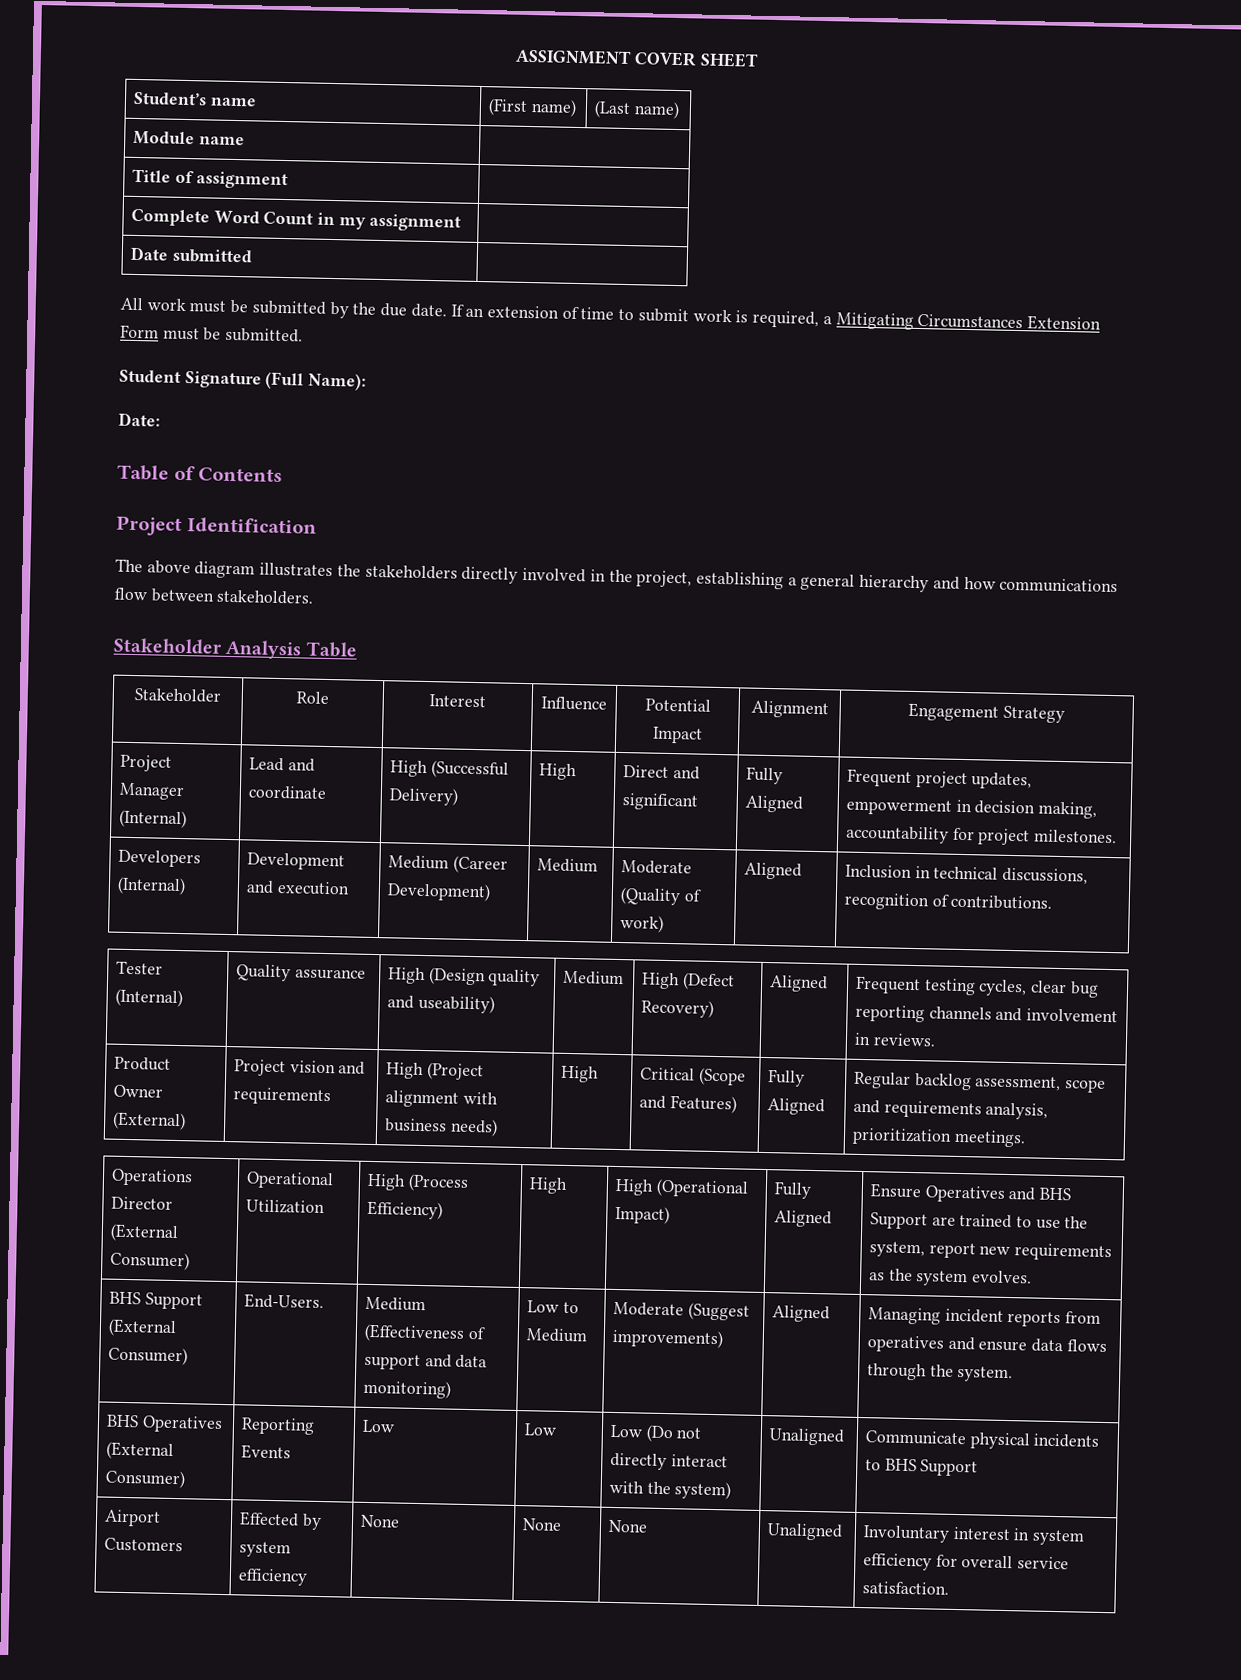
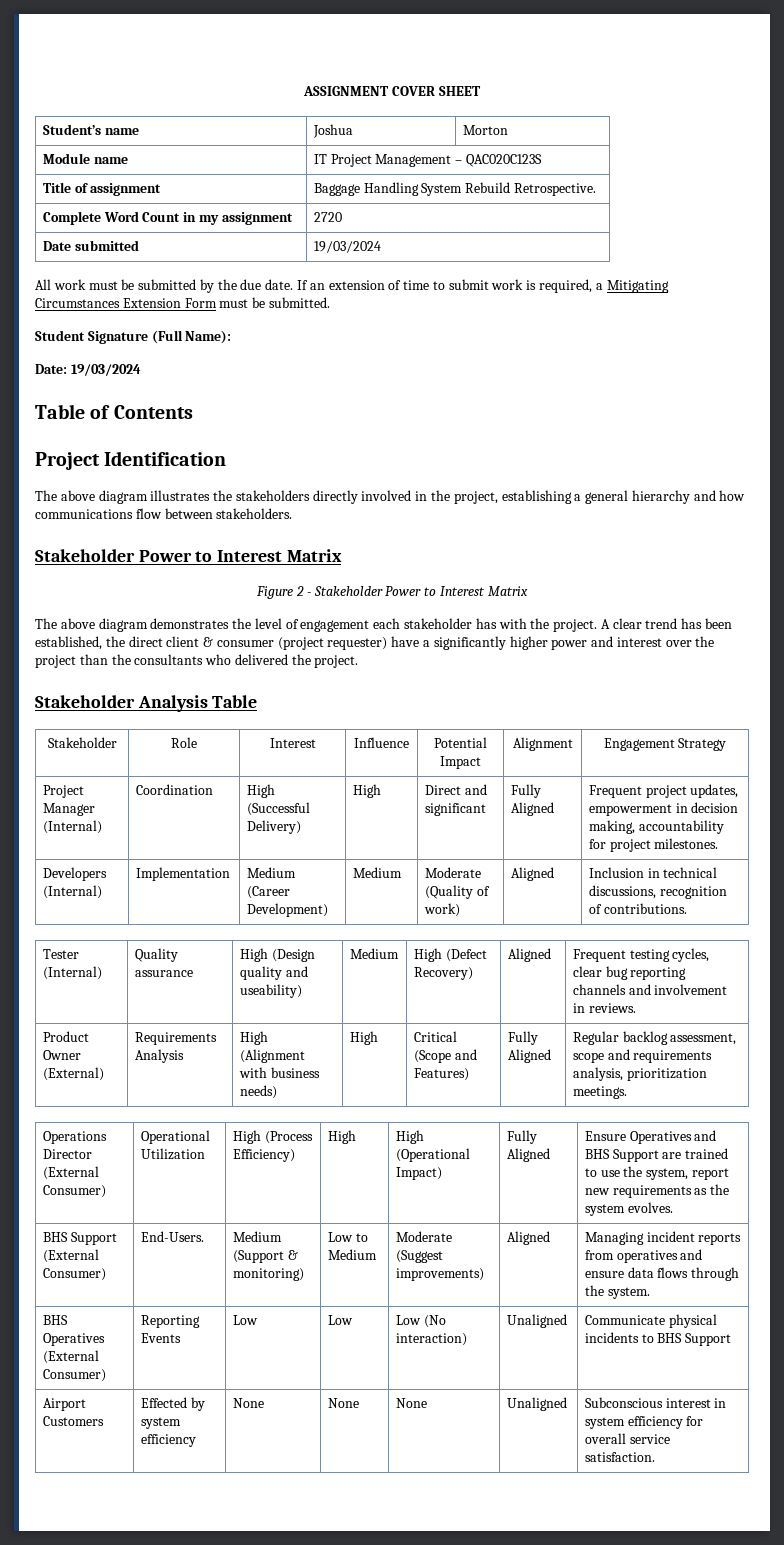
- Student’s name | (First name) | (Last name)
- Module name |
- Title of assignment |
+ Student’s name | Joshua | Morton
+ Module name | IT Project Management – QAC020C123S
+ Title of assignment | Baggage Handling System Rebuild Retrospective.
- Complete Word Count in my assignment |
+ Complete Word Count in my assignment | 2720
- Date submitted |
+ Date submitted | 19/03/2024
- Date:
+ Date: 19/03/2024
  The above diagram illustrates the stakeholders directly involved in the project, establishing a general hierarchy and how communications flow between stakeholders.
+ Stakeholder Power to Interest Matrix
+ Figure 2 - Stakeholder Power to Interest Matrix
+ The above diagram demonstrates the level of engagement each stakeholder has with the project. A clear trend has been established, the direct client & consumer (project requester) have a significantly higher power and interest over the project than the consultants who delivered the project.
- Project Manager (Internal) | Lead and coordinate | High (Successful Delivery) | High | Direct and significant | Fully Aligned | Frequent project updates, empowerment in decision making, accountability for project milestones.
+ Project Manager (Internal) | Coordination | High (Successful Delivery) | High | Direct and significant | Fully Aligned | Frequent project updates, empowerment in decision making, accountability for project milestones.
- Developers (Internal) | Development and execution | Medium (Career Development) | Medium | Moderate (Quality of work) | Aligned | Inclusion in technical discussions, recognition of contributions.
+ Developers (Internal) | Implementation | Medium (Career Development) | Medium | Moderate (Quality of work) | Aligned | Inclusion in technical discussions, recognition of contributions.
- Product Owner (External) | Project vision and requirements | High (Project alignment with business needs) | High | Critical (Scope and Features) | Fully Aligned | Regular backlog assessment, scope and requirements analysis, prioritization meetings.
+ Product Owner (External) | Requirements Analysis | High (Alignment with business needs) | High | Critical (Scope and Features) | Fully Aligned | Regular backlog assessment, scope and requirements analysis, prioritization meetings.
- BHS Support (External Consumer) | End-Users. | Medium (Effectiveness of support and data monitoring) | Low to Medium | Moderate (Suggest improvements) | Aligned | Managing incident reports from operatives and ensure data flows through the system.
+ BHS Support (External Consumer) | End-Users. | Medium (Support & monitoring) | Low to Medium | Moderate (Suggest improvements) | Aligned | Managing incident reports from operatives and ensure data flows through the system.
- BHS Operatives (External Consumer) | Reporting Events | Low | Low | Low (Do not directly interact with the system) | Unaligned | Communicate physical incidents to BHS Support
+ BHS Operatives (External Consumer) | Reporting Events | Low | Low | Low (No interaction) | Unaligned | Communicate physical incidents to BHS Support
- Airport Customers | Effected by system efficiency | None | None | None | Unaligned | Involuntary interest in system efficiency for overall service satisfaction.
+ Airport Customers | Effected by system efficiency | None | None | None | Unaligned | Subconscious interest in system efficiency for overall service satisfaction.

